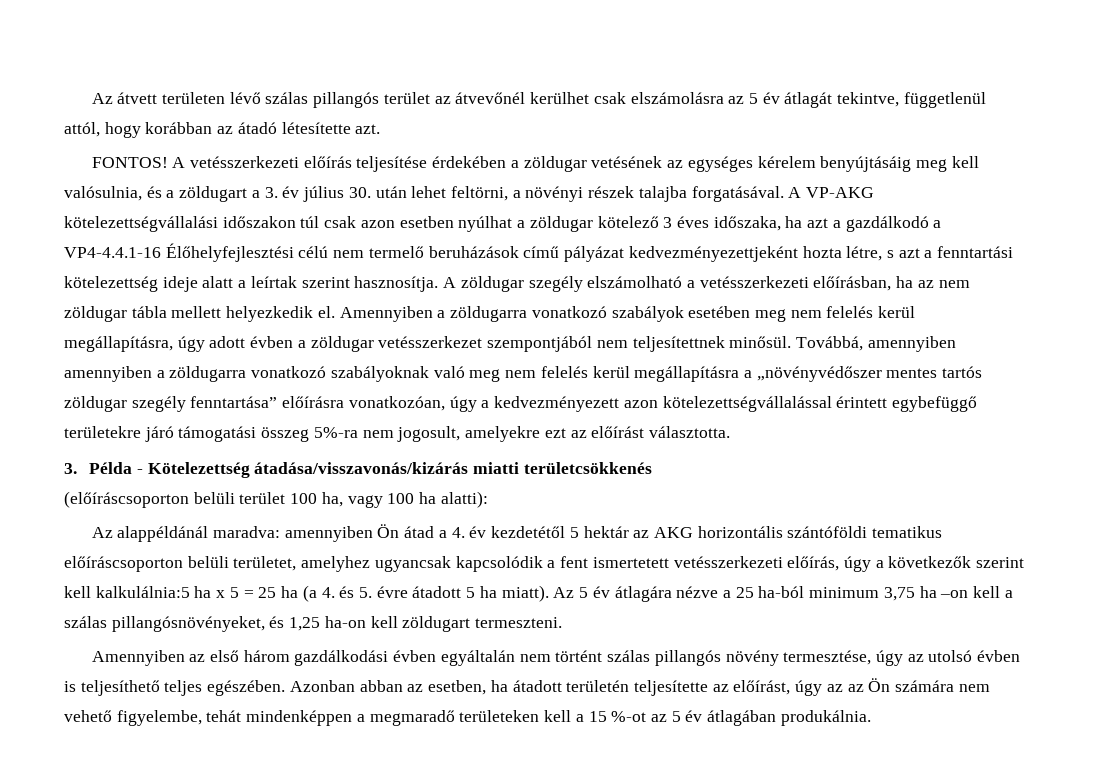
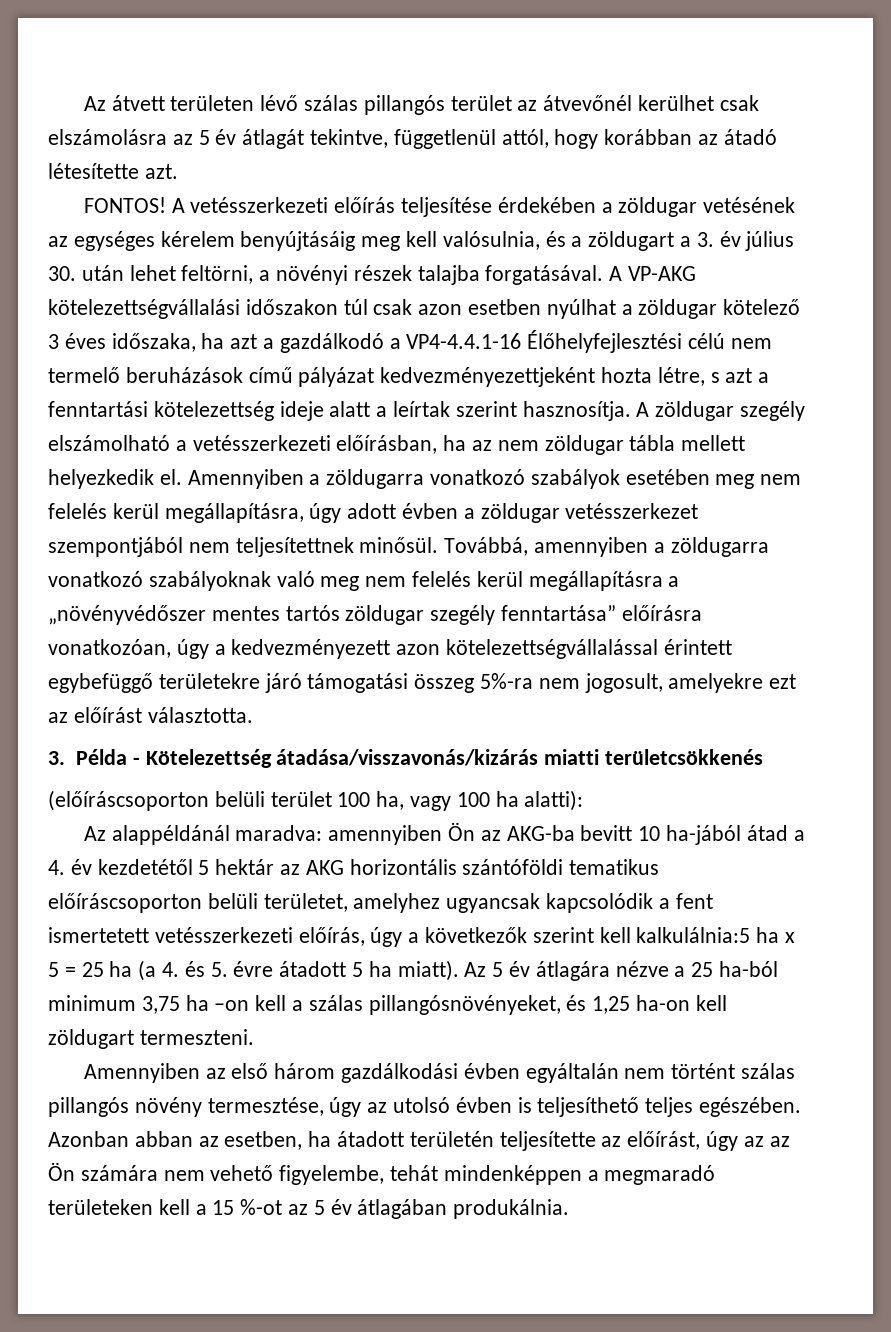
- Továbbá, amennyiben amennyiben a zöldugarra vonatkozó szabályoknak való meg nem felelés kerül megállapításra a „növényvédőszer mentes tartós zöldugar szegély fenntartása” előírásra vonatkozóan, úgy a kedvezményezett azon kötelezettségvállalással érintett egybefüggő területekre járó támogatási összeg 5%-ra nem jogosult, amelyekre ezt az előírást választotta.
+ Továbbá, amennyiben a zöldugarra vonatkozó szabályoknak való meg nem felelés kerül megállapításra a „növényvédőszer mentes tartós zöldugar szegély fenntartása” előírásra vonatkozóan, úgy a kedvezményezett azon kötelezettségvállalással érintett egybefüggő területekre járó támogatási összeg 5%-ra nem jogosult, amelyekre ezt az előírást választotta.
- Az alappéldánál maradva: amennyiben Ön átad a 4. év kezdetétől 5 hektár az AKG horizontális szántóföldi tematikus előíráscsoporton belüli területet, amelyhez ugyancsak kapcsolódik a fent ismertetett vetésszerkezeti előírás, úgy a következők szerint kell kalkulálnia:5 ha x 5 = 25 ha (a 4. és 5. évre átadott 5 ha miatt).
+ Az alappéldánál maradva: amennyiben Ön az AKG-ba bevitt 10 ha-jából átad a 4. év kezdetétől 5 hektár az AKG horizontális szántóföldi tematikus előíráscsoporton belüli területet, amelyhez ugyancsak kapcsolódik a fent ismertetett vetésszerkezeti előírás, úgy a következők szerint kell kalkulálnia:5 ha x 5 = 25 ha (a 4. és 5. évre átadott 5 ha miatt).
- Azonban abban az esetben, ha átadott területén teljesítette az előírást, úgy az az Ön számára nem vehető figyelembe, tehát mindenképpen a megmaradő területeken kell a 15 %-ot az 5 év átlagában produkálnia.
+ Azonban abban az esetben, ha átadott területén teljesítette az előírást, úgy az az Ön számára nem vehető figyelembe, tehát mindenképpen a megmaradó területeken kell a 15 %-ot az 5 év átlagában produkálnia.

